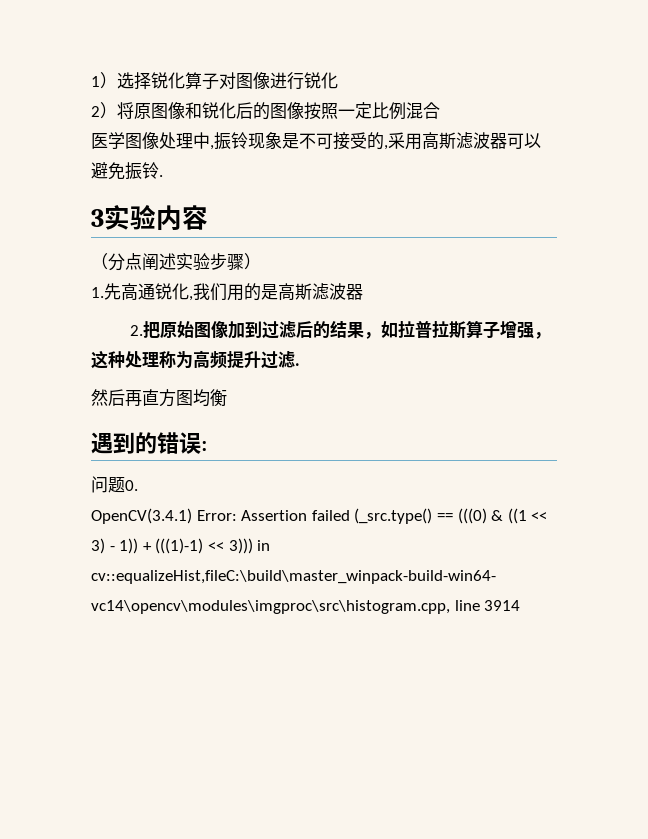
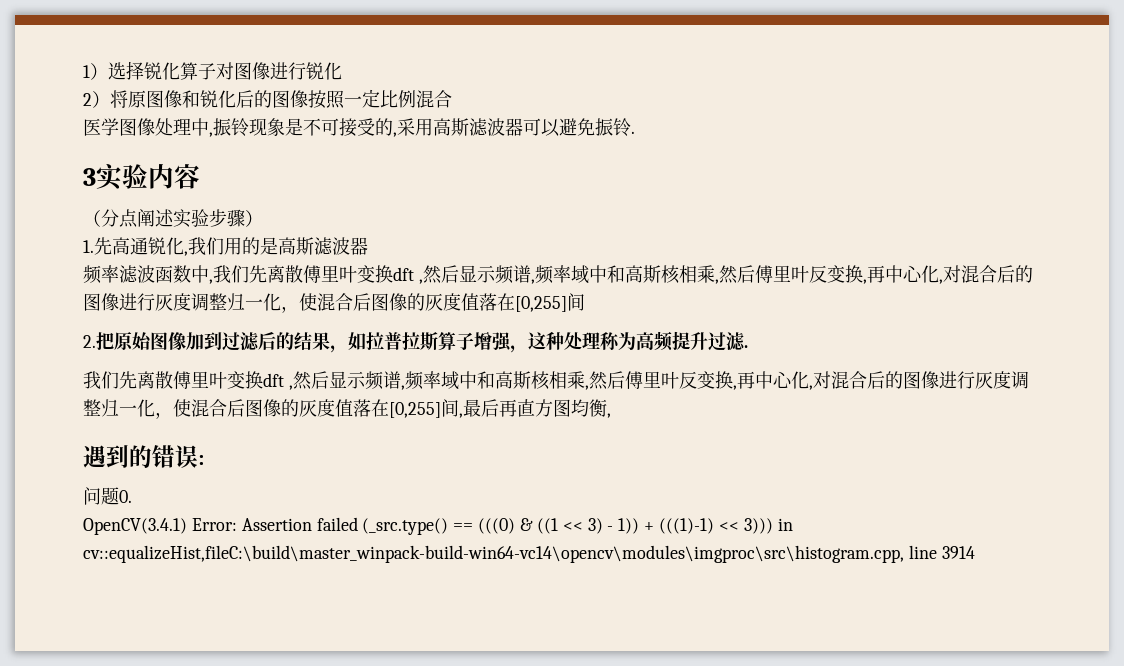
+ 频率滤波函数中,我们先离散傅里叶变换dft ,然后显示频谱,频率域中和高斯核相乘,然后傅里叶反变换,再中心化,对混合后的图像进行灰度调整归一化，使混合后图像的灰度值落在[0,255]间
- 然后再直方图均衡
+ 我们先离散傅里叶变换dft ,然后显示频谱,频率域中和高斯核相乘,然后傅里叶反变换,再中心化,对混合后的图像进行灰度调整归一化，使混合后图像的灰度值落在[0,255]间,最后再直方图均衡,

